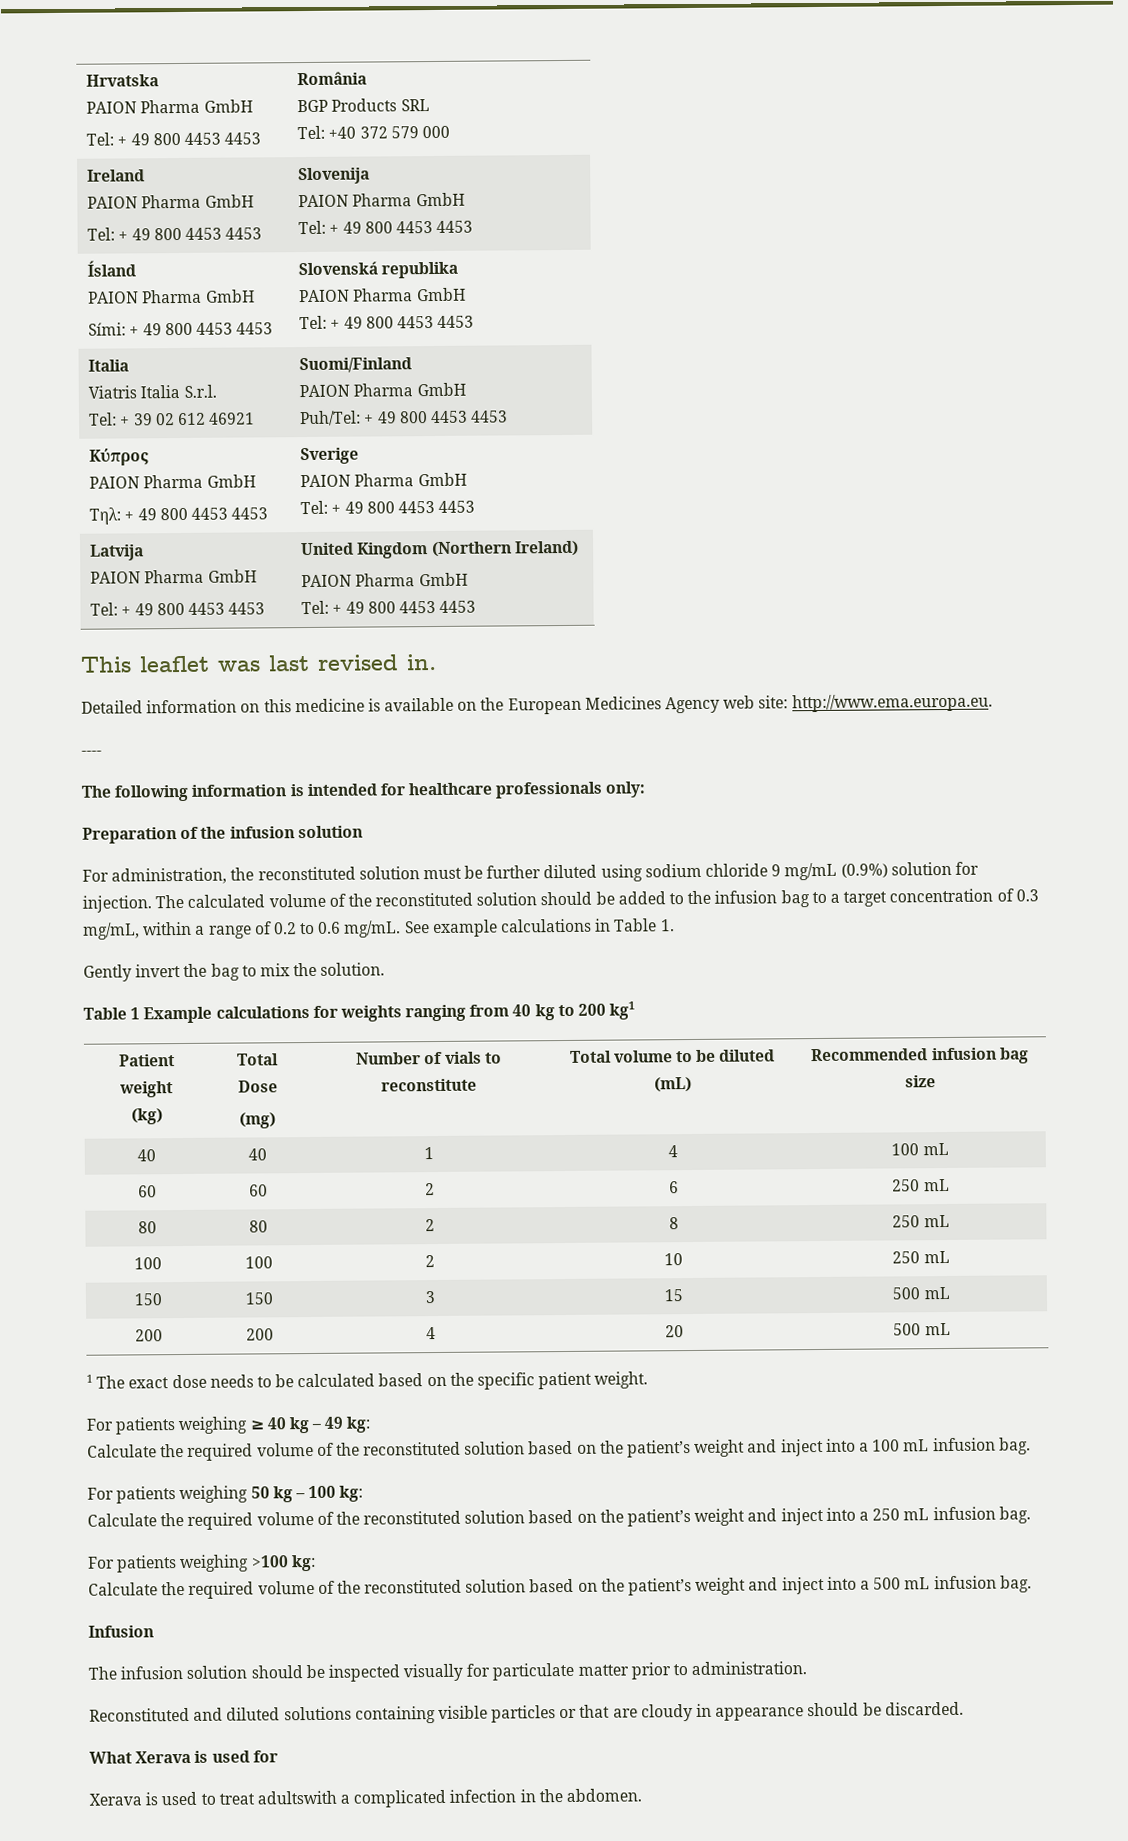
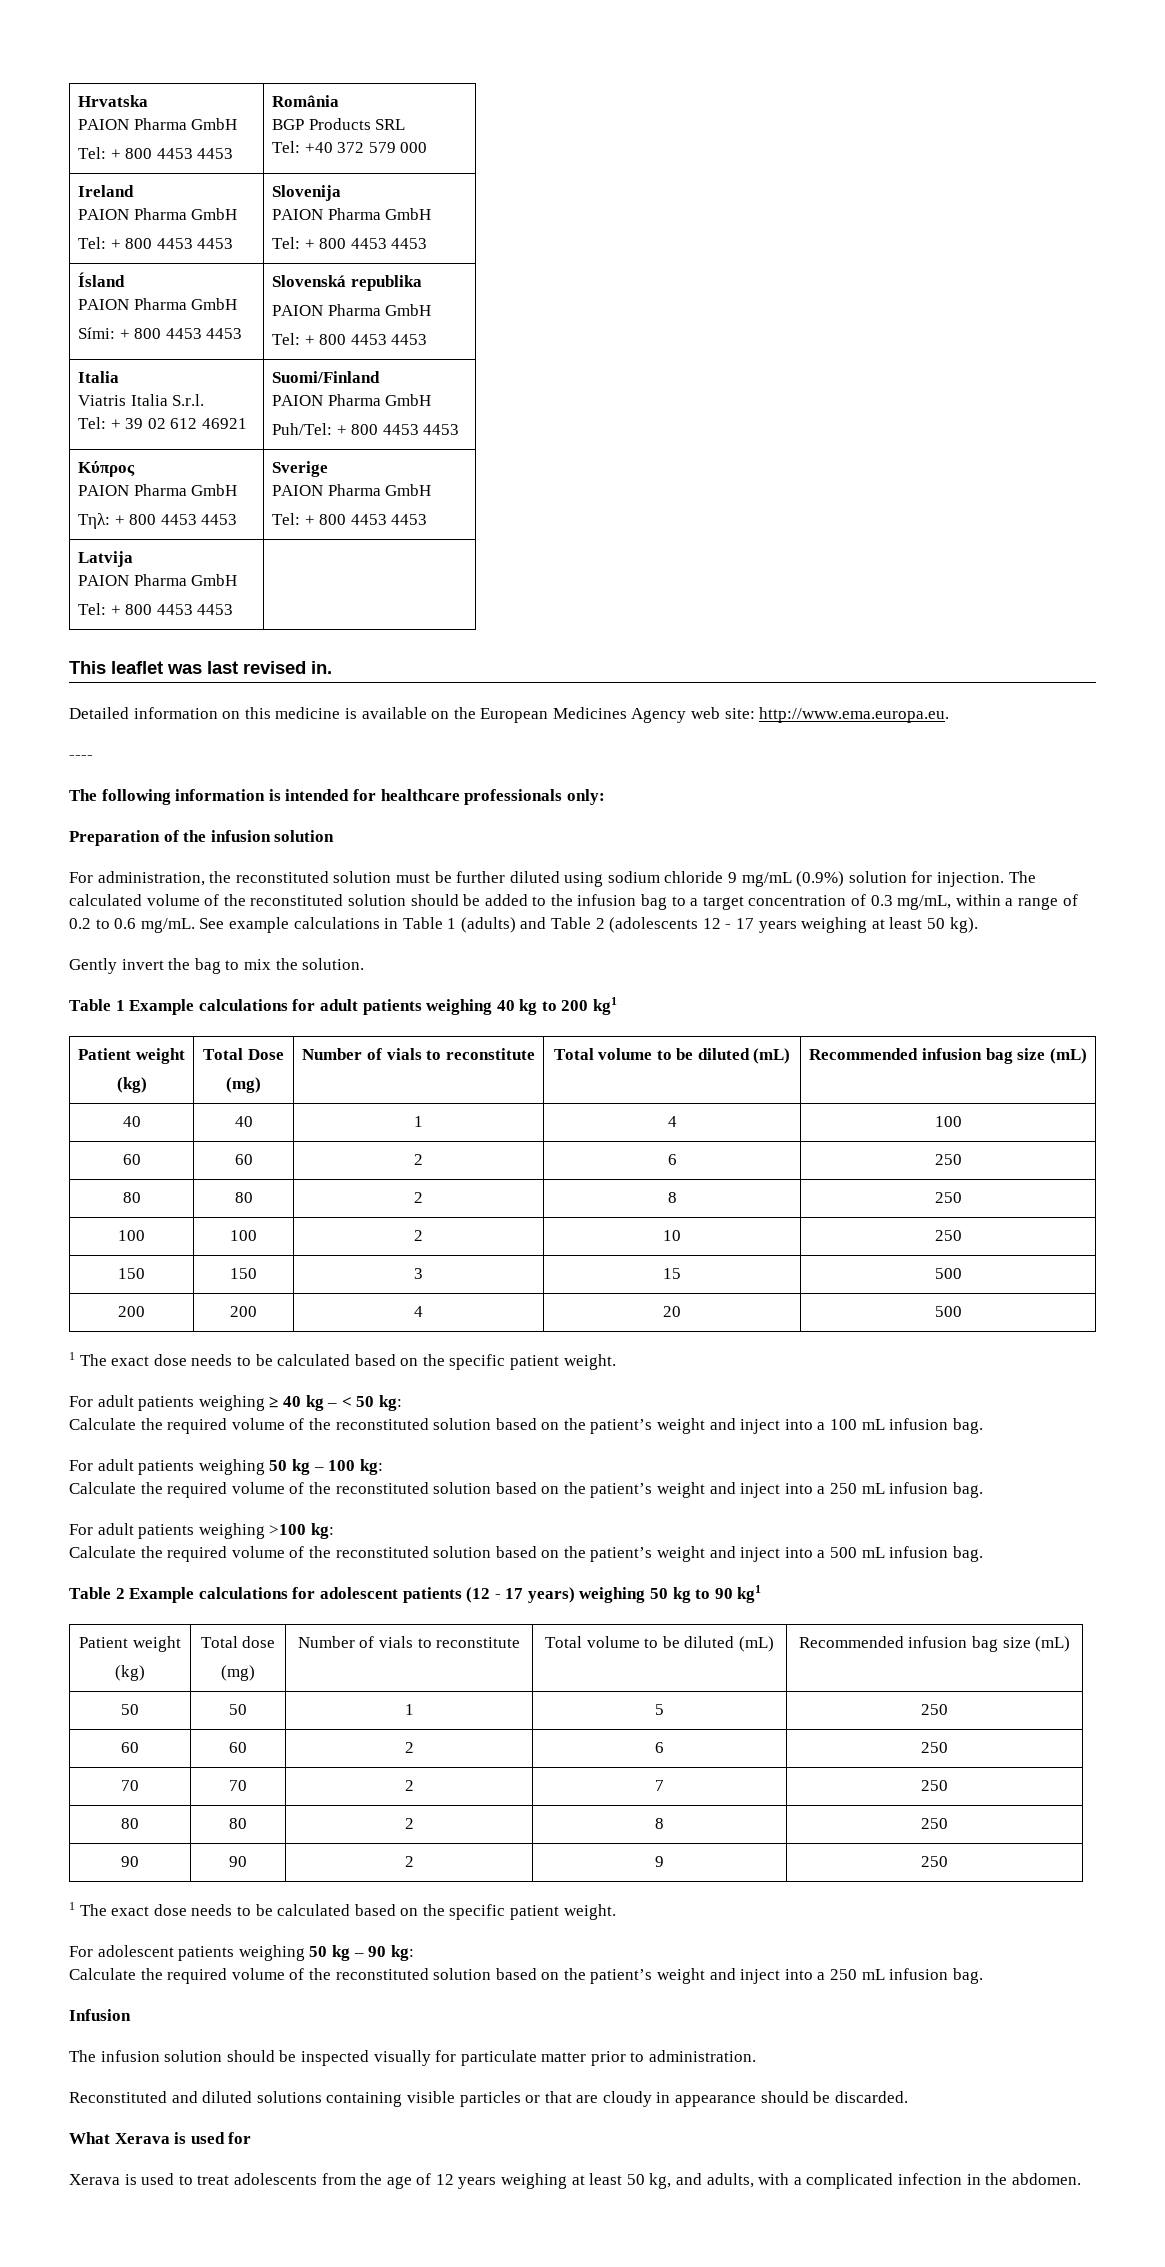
  Hrvatska
  PAION Pharma GmbH
- Tel: + 49 800 4453 4453 | România
+ Tel: + 800 4453 4453 | România
  Ireland
  PAION Pharma GmbH
- Tel: + 49 800 4453 4453 | Slovenija
+ Tel: + 800 4453 4453 | Slovenija
  PAION Pharma GmbH
- Tel: + 49 800 4453 4453
+ Tel: + 800 4453 4453
  Ísland
  PAION Pharma GmbH
- Sími: + 49 800 4453 4453 | Slovenská republika
+ Sími: + 800 4453 4453 | Slovenská republika
  PAION Pharma GmbH
- Tel: + 49 800 4453 4453
+ Tel: + 800 4453 4453
  Italia
  Viatris Italia S.r.l.
  Tel: + 39 02 612 46921 | Suomi/Finland
  PAION Pharma GmbH
- Puh/Tel: + 49 800 4453 4453
+ Puh/Tel: + 800 4453 4453
  Κύπρος
  PAION Pharma GmbH
- Τηλ: + 49 800 4453 4453 | Sverige
+ Τηλ: + 800 4453 4453 | Sverige
  PAION Pharma GmbH
- Tel: + 49 800 4453 4453
+ Tel: + 800 4453 4453
  Latvija
  PAION Pharma GmbH
- Tel: + 49 800 4453 4453 | United Kingdom (Northern Ireland)
- PAION Pharma GmbH
- Tel: + 49 800 4453 4453
+ Tel: + 800 4453 4453 |
- See example calculations in Table 1.
+ See example calculations in Table 1 (adults) and Table 2 (adolescents 12 - 17 years weighing at least 50 kg).
- Table 1 Example calculations for weights ranging from 40 kg to 200 kg1
+ Table 1 Example calculations for adult patients weighing 40 kg to 200 kg1
  Patient weight
  (kg) | Total Dose
- (mg) | Number of vials to reconstitute | Total volume to be diluted (mL) | Recommended infusion bag size
+ (mg) | Number of vials to reconstitute | Total volume to be diluted (mL) | Recommended infusion bag size (mL)
- 40 | 40 | 1 | 4 | 100 mL
- 60 | 60 | 2 | 6 | 250 mL
- 80 | 80 | 2 | 8 | 250 mL
+ 40 | 40 | 1 | 4 | 100
+ 60 | 60 | 2 | 6 | 250
+ 80 | 80 | 2 | 8 | 250
- 100 | 100 | 2 | 10 | 250 mL
+ 100 | 100 | 2 | 10 | 250
- 150 | 150 | 3 | 15 | 500 mL
+ 150 | 150 | 3 | 15 | 500
- 200 | 200 | 4 | 20 | 500 mL
+ 200 | 200 | 4 | 20 | 500
- For patients weighing ≥ 40 kg – 49 kg:
+ For adult patients weighing ≥ 40 kg – < 50 kg:
- For patients weighing 50 kg – 100 kg:
+ For adult patients weighing 50 kg – 100 kg:
- For patients weighing >100 kg:
+ For adult patients weighing >100 kg:
+ Table 2 Example calculations for adolescent patients (12 - 17 years) weighing 50 kg to 90 kg1
+ Patient weight
+ (kg) | Total dose
+ (mg) | Number of vials to reconstitute | Total volume to be diluted (mL) | Recommended infusion bag size (mL)
+ 50 | 50 | 1 | 5 | 250
+ 60 | 60 | 2 | 6 | 250
+ 70 | 70 | 2 | 7 | 250
+ 80 | 80 | 2 | 8 | 250
+ 90 | 90 | 2 | 9 | 250
+ 1 The exact dose needs to be calculated based on the specific patient weight.
+ For adolescent patients weighing 50 kg – 90 kg:
+ Calculate the required volume of the reconstituted solution based on the patient’s weight and inject into a 250 mL infusion bag.
- Xerava is used to treat adultswith a complicated infection in the abdomen.
+ Xerava is used to treat adolescents from the age of 12 years weighing at least 50 kg, and adults, with a complicated infection in the abdomen.

